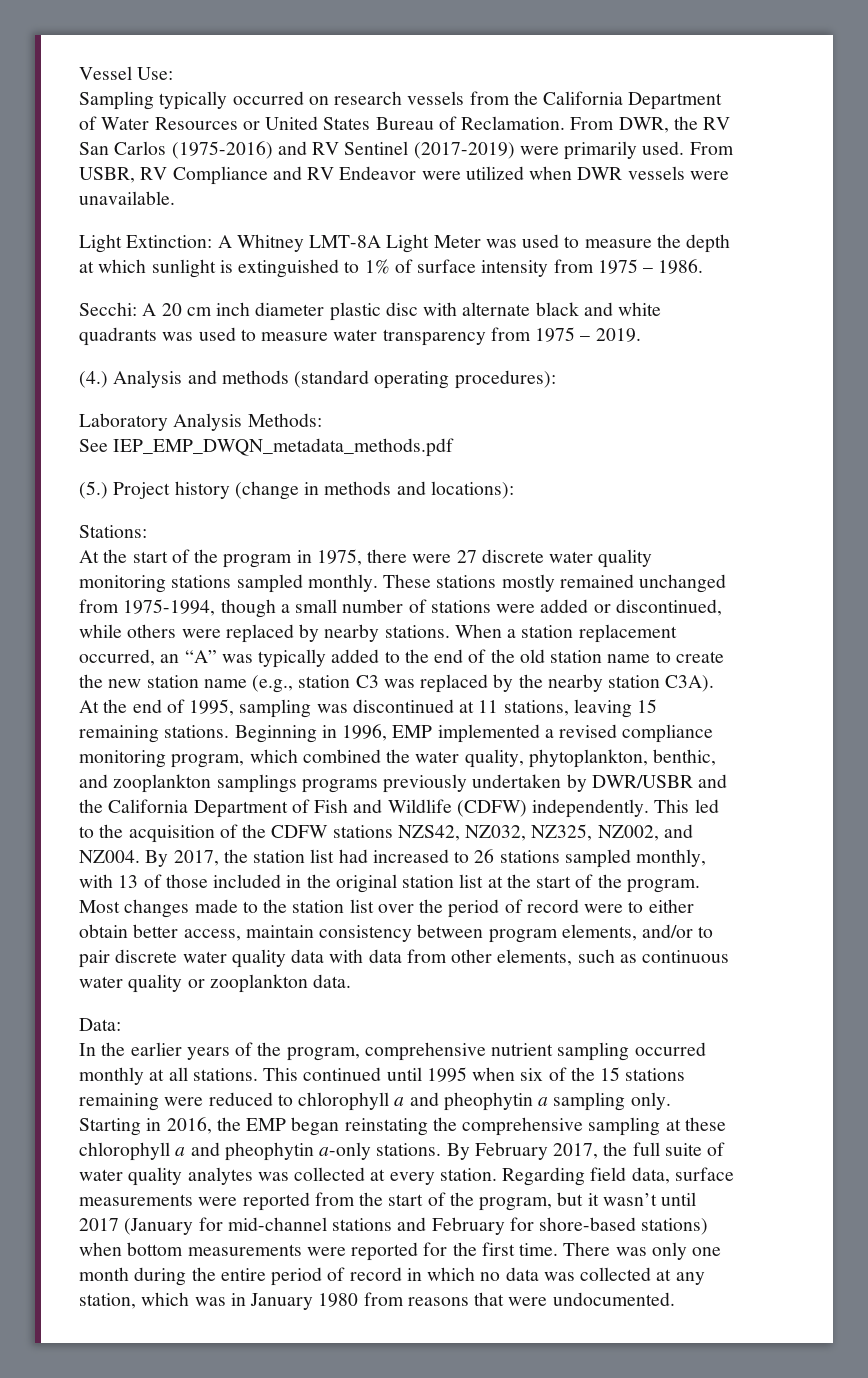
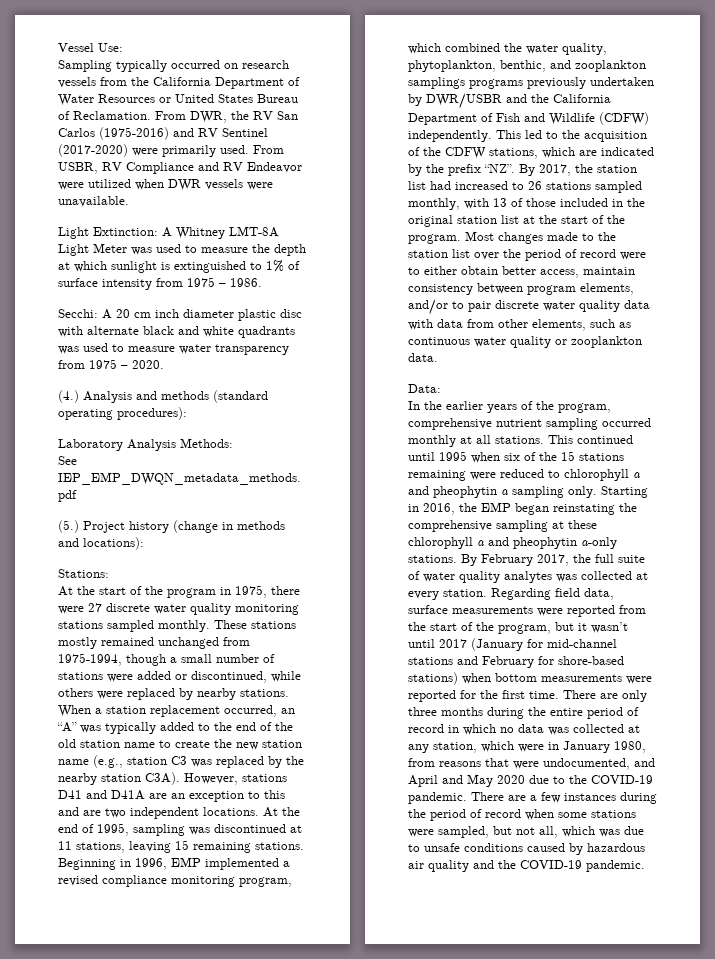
- From DWR, the RV San Carlos (1975-2016) and RV Sentinel (2017-2019) were primarily used.
+ From DWR, the RV San Carlos (1975-2016) and RV Sentinel (2017-2020) were primarily used.
- Secchi: A 20 cm inch diameter plastic disc with alternate black and white quadrants was used to measure water transparency from 1975 – 2019.
+ Secchi: A 20 cm inch diameter plastic disc with alternate black and white quadrants was used to measure water transparency from 1975 – 2020.
+ However, stations D41 and D41A are an exception to this and are two independent locations.
- This led to the acquisition of the CDFW stations NZS42, NZ032, NZ325, NZ002, and NZ004. By 2017, the station list had increased to 26 stations sampled monthly, with 13 of those included in the original station list at the start of the program.
+ This led to the acquisition of the CDFW stations, which are indicated by the prefix “NZ”. By 2017, the station list had increased to 26 stations sampled monthly, with 13 of those included in the original station list at the start of the program.
- There was only one month during the entire period of record in which no data was collected at any station, which was in January 1980 from reasons that were undocumented.
+ There are only three months during the entire period of record in which no data was collected at any station, which were in January 1980, from reasons that were undocumented, and April and May 2020 due to the COVID-19 pandemic. There are a few instances during the period of record when some stations were sampled, but not all, which was due to unsafe conditions caused by hazardous air quality and the COVID-19 pandemic.

